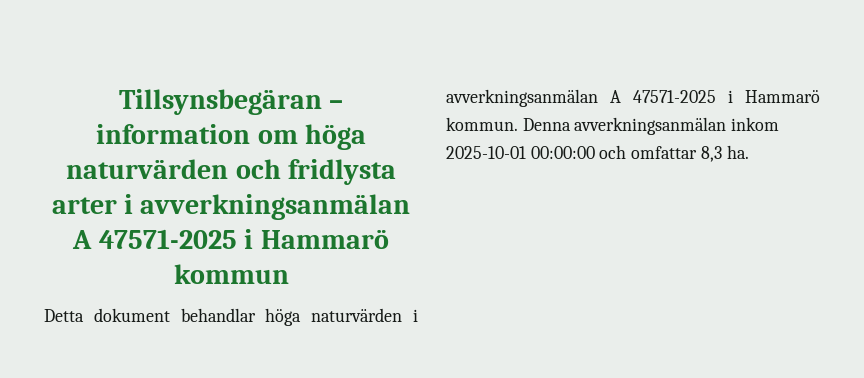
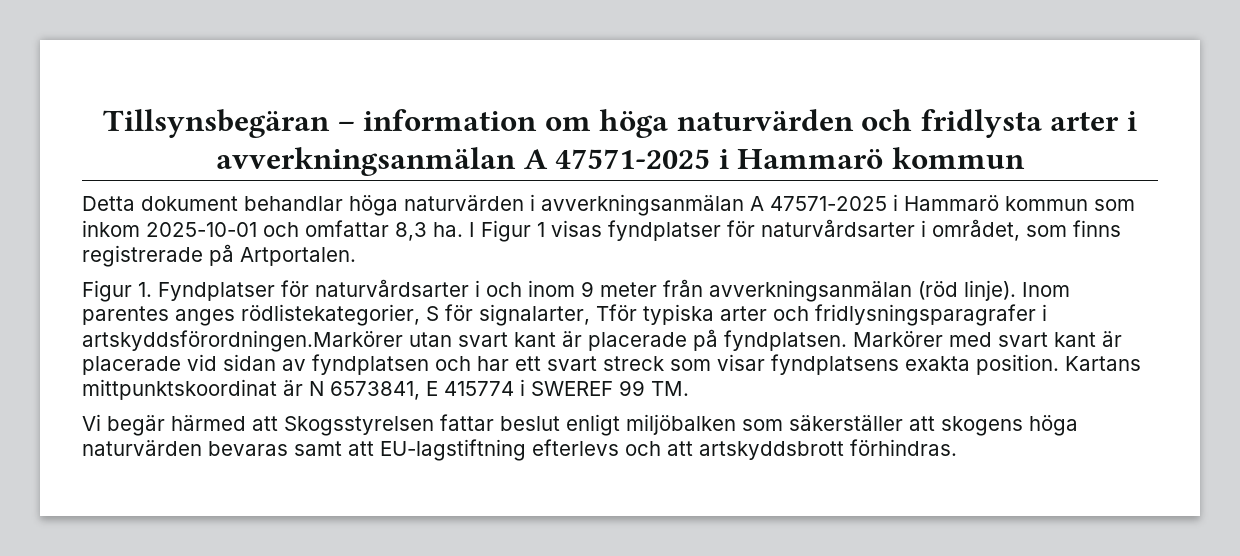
- Detta dokument behandlar höga naturvärden i avverkningsanmälan A 47571-2025 i Hammarö kommun. Denna avverkningsanmälan inkom 2025-10-01 00:00:00 och omfattar 8,3 ha.
+ Detta dokument behandlar höga naturvärden i avverkningsanmälan A 47571-2025 i Hammarö kommun som inkom 2025-10-01 och omfattar 8,3 ha.
+ I Figur 1 visas fyndplatser för naturvårdsarter i området, som finns registrerade på Artportalen.
+ Figur 1. Fyndplatser för naturvårdsarter i och inom 9 meter från avverkningsanmälan (röd linje). Inom parentes anges rödlistekategorier, S för signalarter, Tför typiska arter och fridlysningsparagrafer i artskyddsförordningen.Markörer utan svart kant är placerade på fyndplatsen. Markörer med svart kant är placerade vid sidan av fyndplatsen och har ett svart streck som visar fyndplatsens exakta position. Kartans mittpunktskoordinat är N 6573841, E 415774 i SWEREF 99 TM.
+ Vi begär härmed att Skogsstyrelsen fattar beslut enligt miljöbalken som säkerställer att skogens höga naturvärden bevaras samt att EU-lagstiftning efterlevs och att artskyddsbrott förhindras.

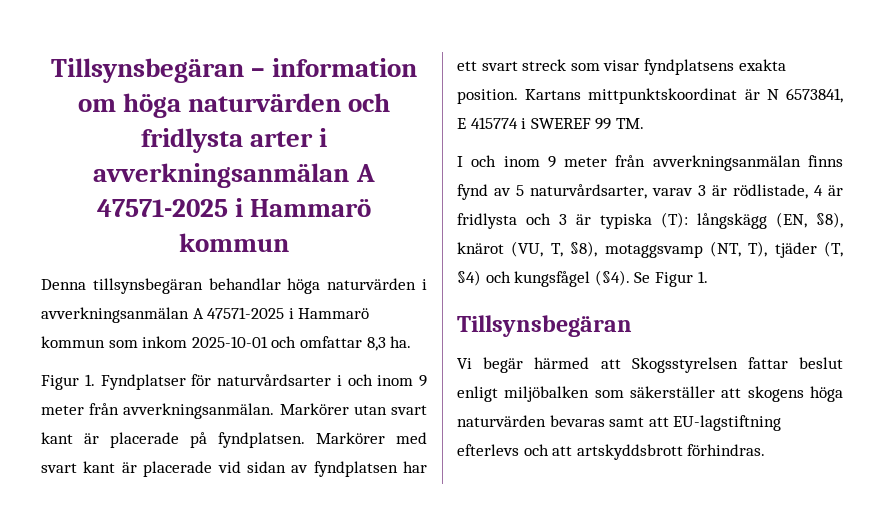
- Detta dokument behandlar höga naturvärden i avverkningsanmälan A 47571-2025 i Hammarö kommun som inkom 2025-10-01 och omfattar 8,3 ha. I Figur 1 visas fyndplatser för naturvårdsarter i området, som finns registrerade på Artportalen.
+ Denna tillsynsbegäran behandlar höga naturvärden i avverkningsanmälan A 47571-2025 i Hammarö kommun som inkom 2025-10-01 och omfattar 8,3 ha.
- Figur 1. Fyndplatser för naturvårdsarter i och inom 9 meter från avverkningsanmälan (röd linje). Inom parentes anges rödlistekategorier, S för signalarter, Tför typiska arter och fridlysningsparagrafer i artskyddsförordningen.Markörer utan svart kant är placerade på fyndplatsen.
+ Figur 1. Fyndplatser för naturvårdsarter i och inom 9 meter från avverkningsanmälan. Markörer utan svart kant är placerade på fyndplatsen.
- Markörer med svart kant är placerade vid sidan av fyndplatsen och har ett svart streck som visar fyndplatsens exakta position.
+ Markörer med svart kant är placerade vid sidan av fyndplatsen har ett svart streck som visar fyndplatsens exakta position.
+ I och inom 9 meter från avverkningsanmälan finns fynd av 5 naturvårdsarter, varav 3 är rödlistade, 4 är fridlysta och 3 är typiska (T): långskägg (EN, §8), knärot (VU, T, §8), motaggsvamp (NT, T), tjäder (T, §4) och kungsfågel (§4). Se Figur 1.
+ Tillsynsbegäran

